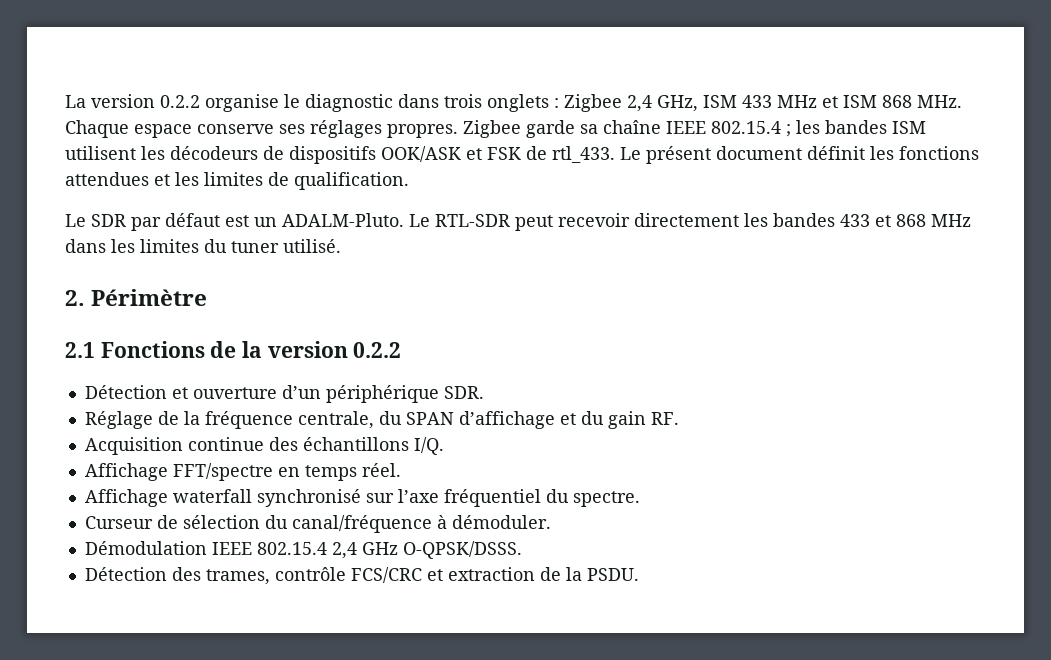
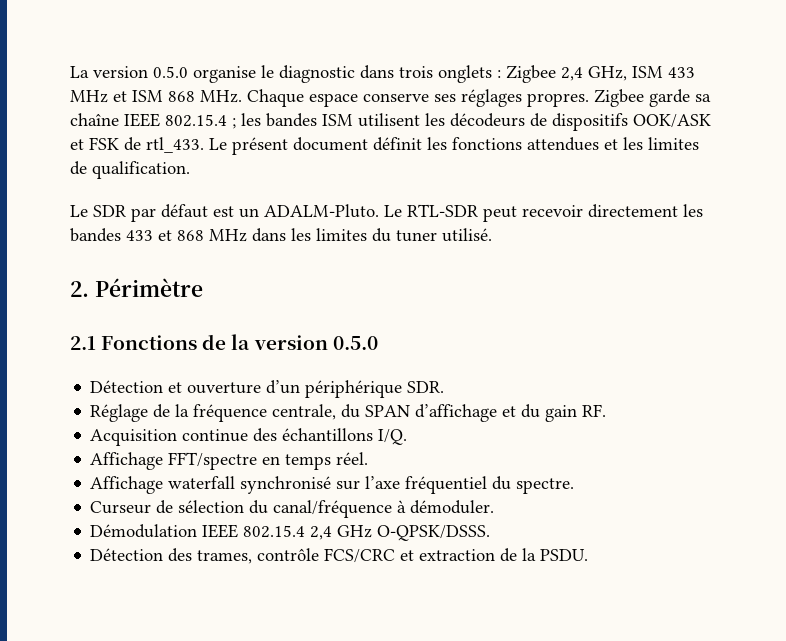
- La version 0.2.2 organise le diagnostic dans trois onglets : Zigbee 2,4 GHz, ISM 433 MHz et ISM 868 MHz. Chaque espace conserve ses réglages propres.
+ La version 0.5.0 organise le diagnostic dans trois onglets : Zigbee 2,4 GHz, ISM 433 MHz et ISM 868 MHz. Chaque espace conserve ses réglages propres.
- 2.1 Fonctions de la version 0.2.2
+ 2.1 Fonctions de la version 0.5.0

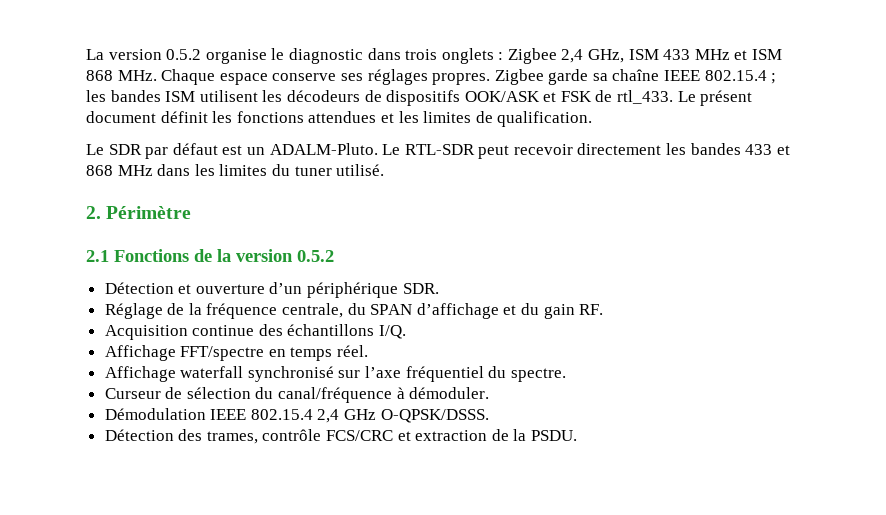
- La version 0.5.0 organise le diagnostic dans trois onglets : Zigbee 2,4 GHz, ISM 433 MHz et ISM 868 MHz. Chaque espace conserve ses réglages propres.
+ La version 0.5.2 organise le diagnostic dans trois onglets : Zigbee 2,4 GHz, ISM 433 MHz et ISM 868 MHz. Chaque espace conserve ses réglages propres.
- 2.1 Fonctions de la version 0.5.0
+ 2.1 Fonctions de la version 0.5.2

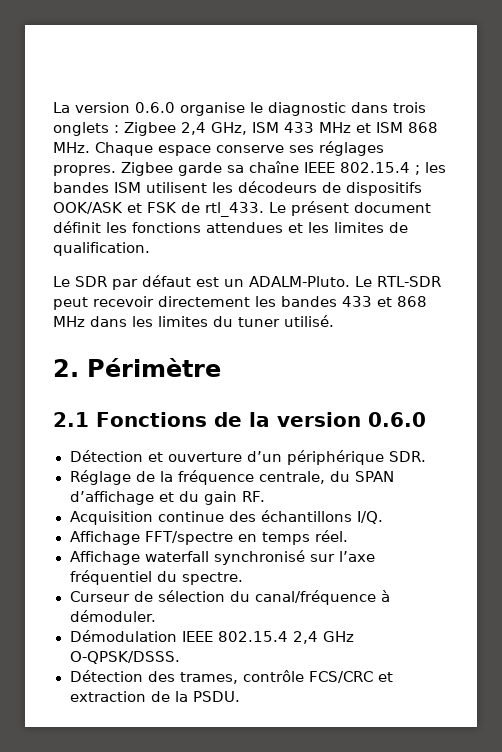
- La version 0.5.2 organise le diagnostic dans trois onglets : Zigbee 2,4 GHz, ISM 433 MHz et ISM 868 MHz. Chaque espace conserve ses réglages propres.
+ La version 0.6.0 organise le diagnostic dans trois onglets : Zigbee 2,4 GHz, ISM 433 MHz et ISM 868 MHz. Chaque espace conserve ses réglages propres.
- 2.1 Fonctions de la version 0.5.2
+ 2.1 Fonctions de la version 0.6.0

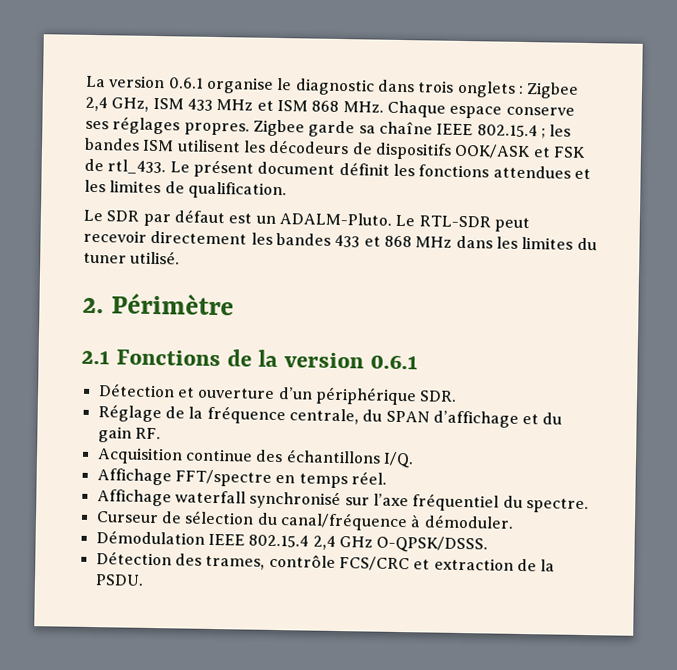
- La version 0.6.0 organise le diagnostic dans trois onglets : Zigbee 2,4 GHz, ISM 433 MHz et ISM 868 MHz. Chaque espace conserve ses réglages propres.
+ La version 0.6.1 organise le diagnostic dans trois onglets : Zigbee 2,4 GHz, ISM 433 MHz et ISM 868 MHz. Chaque espace conserve ses réglages propres.
- 2.1 Fonctions de la version 0.6.0
+ 2.1 Fonctions de la version 0.6.1

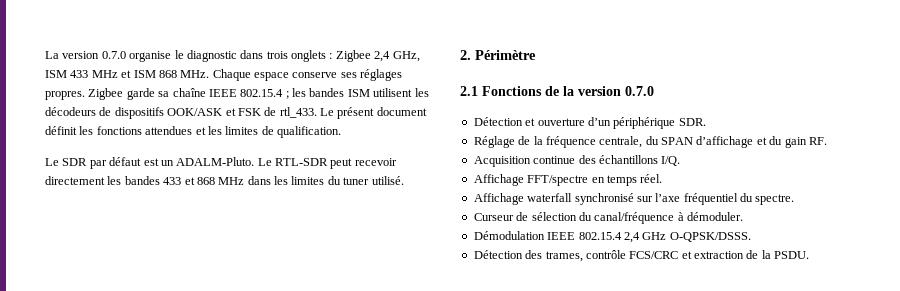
- La version 0.6.1 organise le diagnostic dans trois onglets : Zigbee 2,4 GHz, ISM 433 MHz et ISM 868 MHz. Chaque espace conserve ses réglages propres.
+ La version 0.7.0 organise le diagnostic dans trois onglets : Zigbee 2,4 GHz, ISM 433 MHz et ISM 868 MHz. Chaque espace conserve ses réglages propres.
- 2.1 Fonctions de la version 0.6.1
+ 2.1 Fonctions de la version 0.7.0

